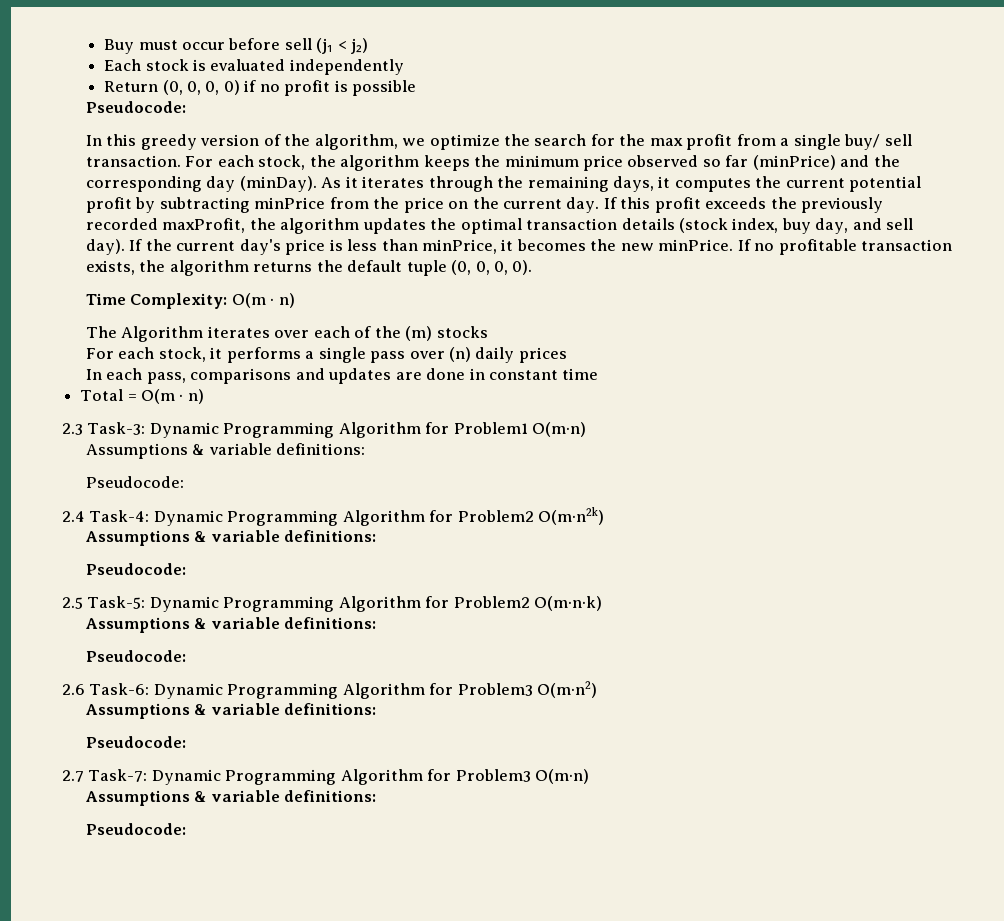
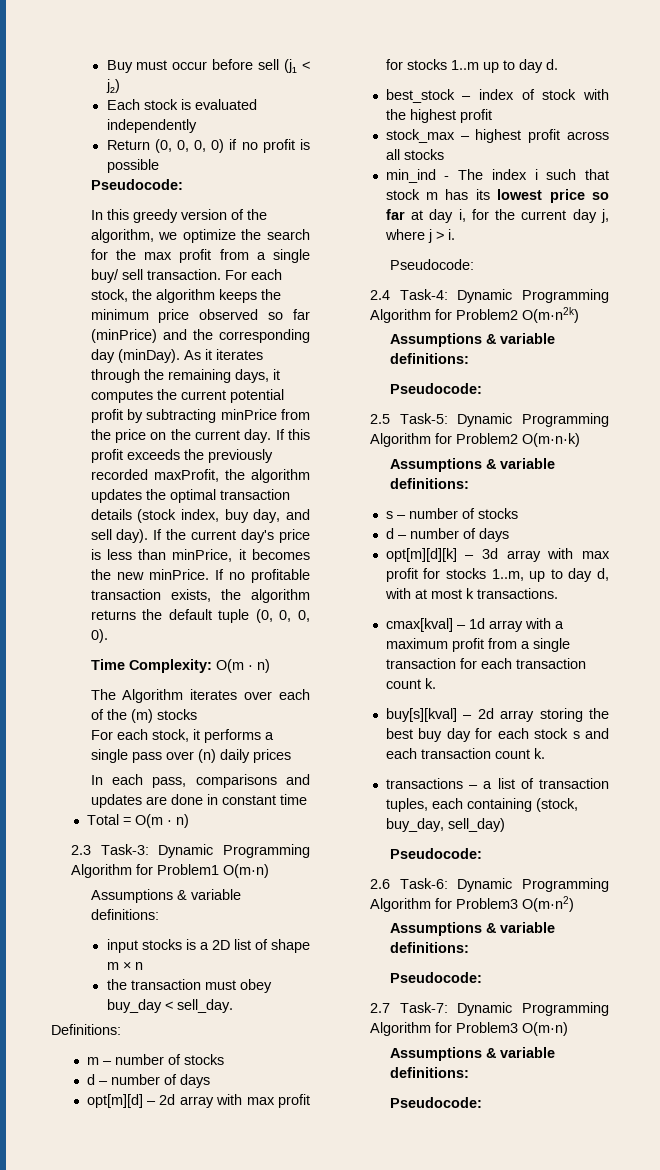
+ input stocks is a 2D list of shape m × n
+ the transaction must obey buy_day < sell_day.
+ Definitions:
+ m – number of stocks
+ d – number of days
+ opt[m][d] – 2d array with max profit for stocks 1..m up to day d.
+ best_stock – index of stock with the highest profit
+ stock_max – highest profit across all stocks
+ min_ind - The index i such that stock m has its lowest price so far at day i, for the current day j, where j > i.
+ s – number of stocks
+ d – number of days
+ opt[m][d][k] – 3d array with max profit for stocks 1..m, up to day d, with at most k transactions.
+ cmax[kval] – 1d array with a maximum profit from a single transaction for each transaction count k.
+ buy[s][kval] – 2d array storing the best buy day for each stock s and each transaction count k.
+ transactions – a list of transaction tuples, each containing (stock, buy_day, sell_day)

